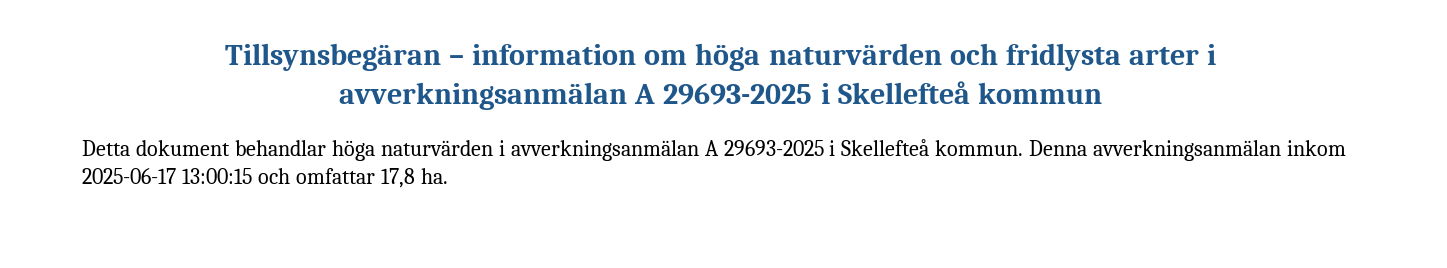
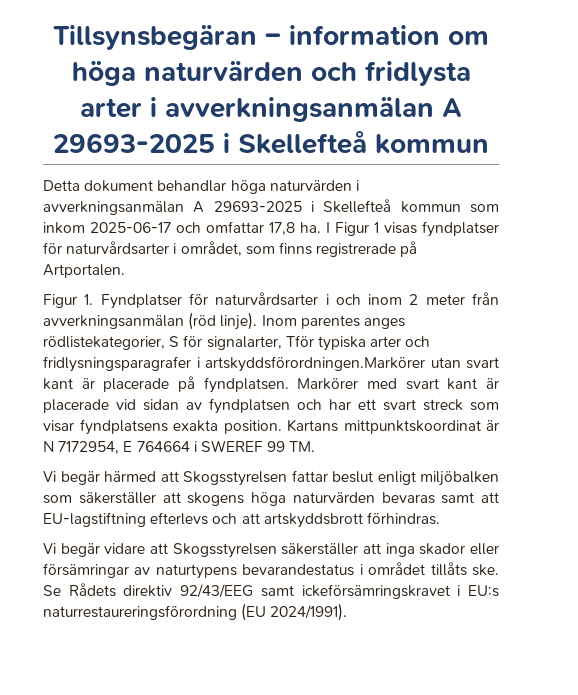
- Detta dokument behandlar höga naturvärden i avverkningsanmälan A 29693-2025 i Skellefteå kommun. Denna avverkningsanmälan inkom 2025-06-17 13:00:15 och omfattar 17,8 ha.
+ Detta dokument behandlar höga naturvärden i avverkningsanmälan A 29693-2025 i Skellefteå kommun som inkom 2025-06-17 och omfattar 17,8 ha.
+ I Figur 1 visas fyndplatser för naturvårdsarter i området, som finns registrerade på Artportalen.
+ Figur 1. Fyndplatser för naturvårdsarter i och inom 2 meter från avverkningsanmälan (röd linje). Inom parentes anges rödlistekategorier, S för signalarter, Tför typiska arter och fridlysningsparagrafer i artskyddsförordningen.Markörer utan svart kant är placerade på fyndplatsen. Markörer med svart kant är placerade vid sidan av fyndplatsen och har ett svart streck som visar fyndplatsens exakta position. Kartans mittpunktskoordinat är N 7172954, E 764664 i SWEREF 99 TM.
+ Vi begär härmed att Skogsstyrelsen fattar beslut enligt miljöbalken som säkerställer att skogens höga naturvärden bevaras samt att EU-lagstiftning efterlevs och att artskyddsbrott förhindras.
+ Vi begär vidare att Skogsstyrelsen säkerställer att inga skador eller försämringar av naturtypens bevarandestatus i området tillåts ske. Se Rådets direktiv 92/43/EEG samt ickeförsämringskravet i EU:s naturrestaureringsförordning (EU 2024/1991).

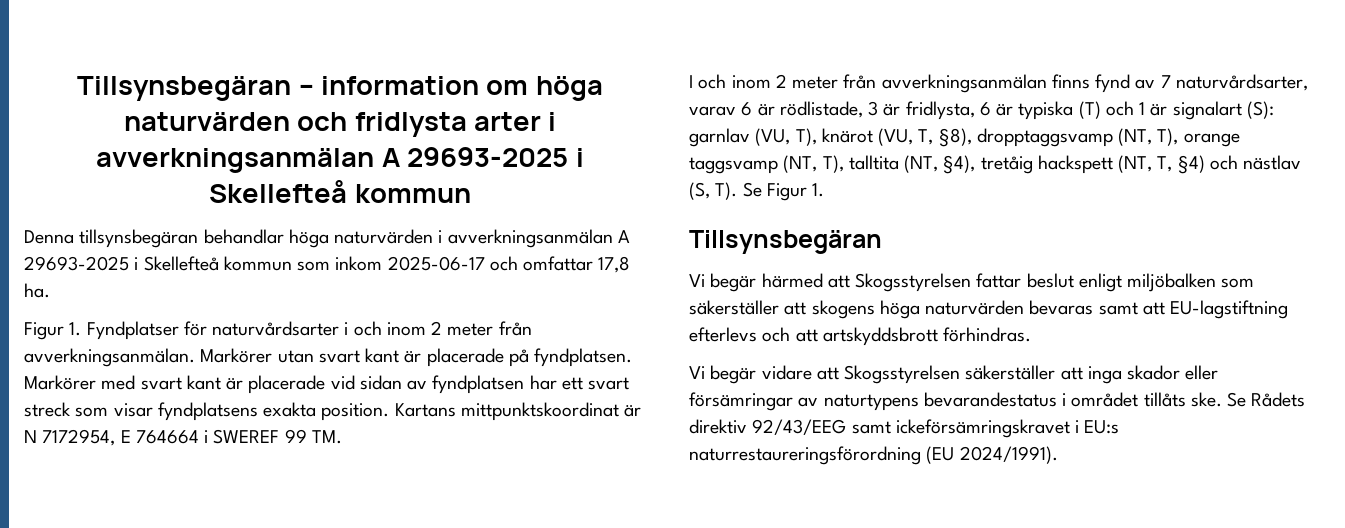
- Detta dokument behandlar höga naturvärden i avverkningsanmälan A 29693-2025 i Skellefteå kommun som inkom 2025-06-17 och omfattar 17,8 ha. I Figur 1 visas fyndplatser för naturvårdsarter i området, som finns registrerade på Artportalen.
+ Denna tillsynsbegäran behandlar höga naturvärden i avverkningsanmälan A 29693-2025 i Skellefteå kommun som inkom 2025-06-17 och omfattar 17,8 ha.
- Figur 1. Fyndplatser för naturvårdsarter i och inom 2 meter från avverkningsanmälan (röd linje). Inom parentes anges rödlistekategorier, S för signalarter, Tför typiska arter och fridlysningsparagrafer i artskyddsförordningen.Markörer utan svart kant är placerade på fyndplatsen.
+ Figur 1. Fyndplatser för naturvårdsarter i och inom 2 meter från avverkningsanmälan. Markörer utan svart kant är placerade på fyndplatsen.
- Markörer med svart kant är placerade vid sidan av fyndplatsen och har ett svart streck som visar fyndplatsens exakta position.
+ Markörer med svart kant är placerade vid sidan av fyndplatsen har ett svart streck som visar fyndplatsens exakta position.
+ I och inom 2 meter från avverkningsanmälan finns fynd av 7 naturvårdsarter, varav 6 är rödlistade, 3 är fridlysta, 6 är typiska (T) och 1 är signalart (S): garnlav (VU, T), knärot (VU, T, §8), dropptaggsvamp (NT, T), orange taggsvamp (NT, T), talltita (NT, §4), tretåig hackspett (NT, T, §4) och nästlav (S, T). Se Figur 1.
+ Tillsynsbegäran

